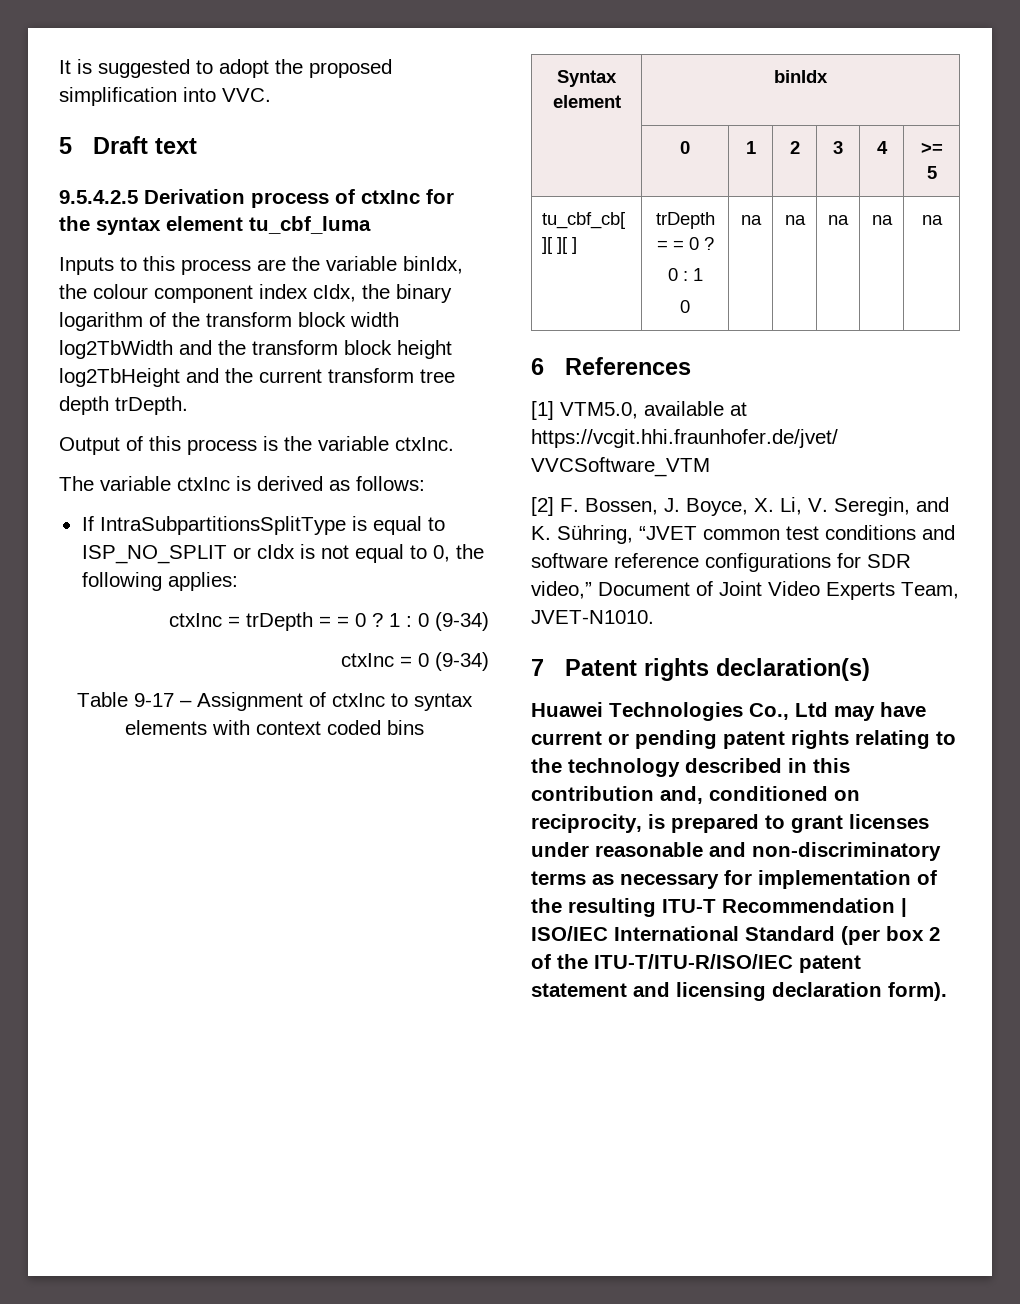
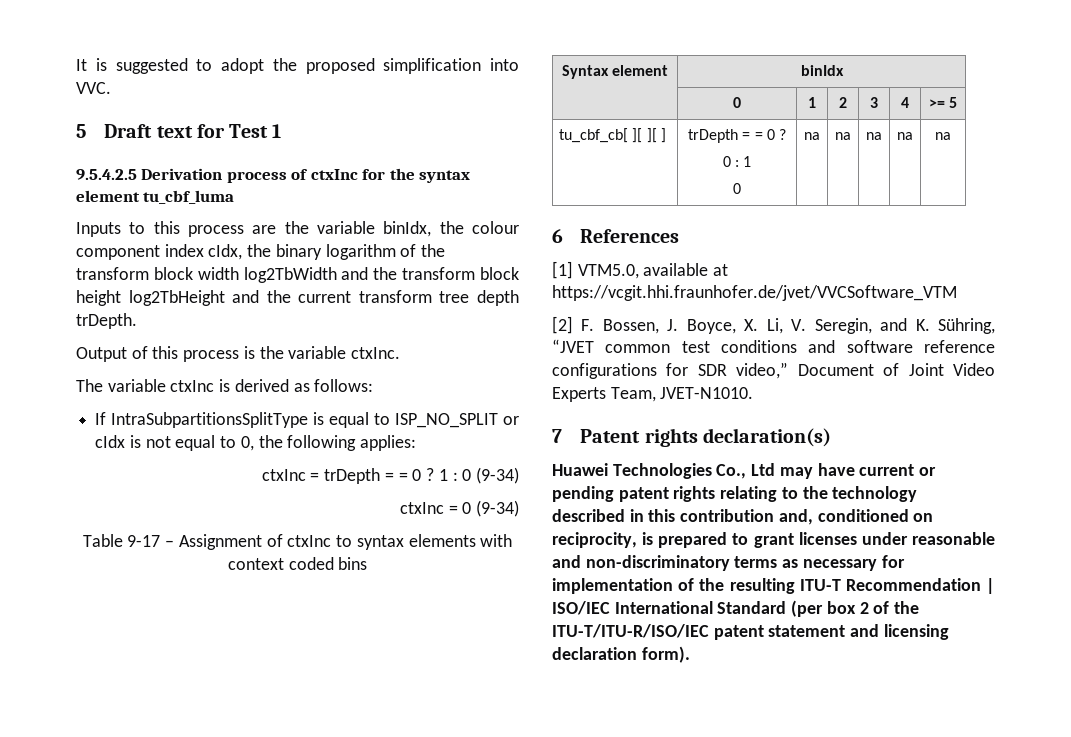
- 5 Draft text
+ 5 Draft text for Test 1

